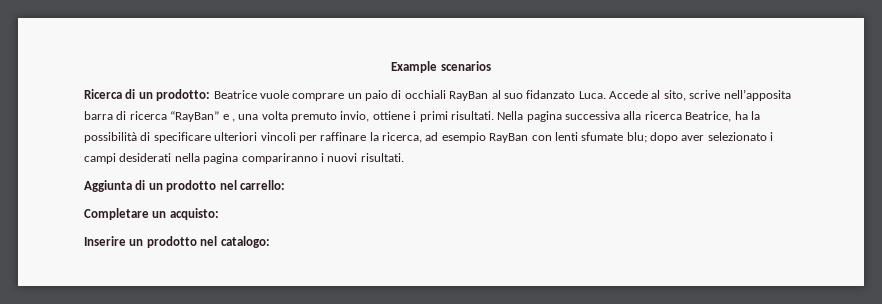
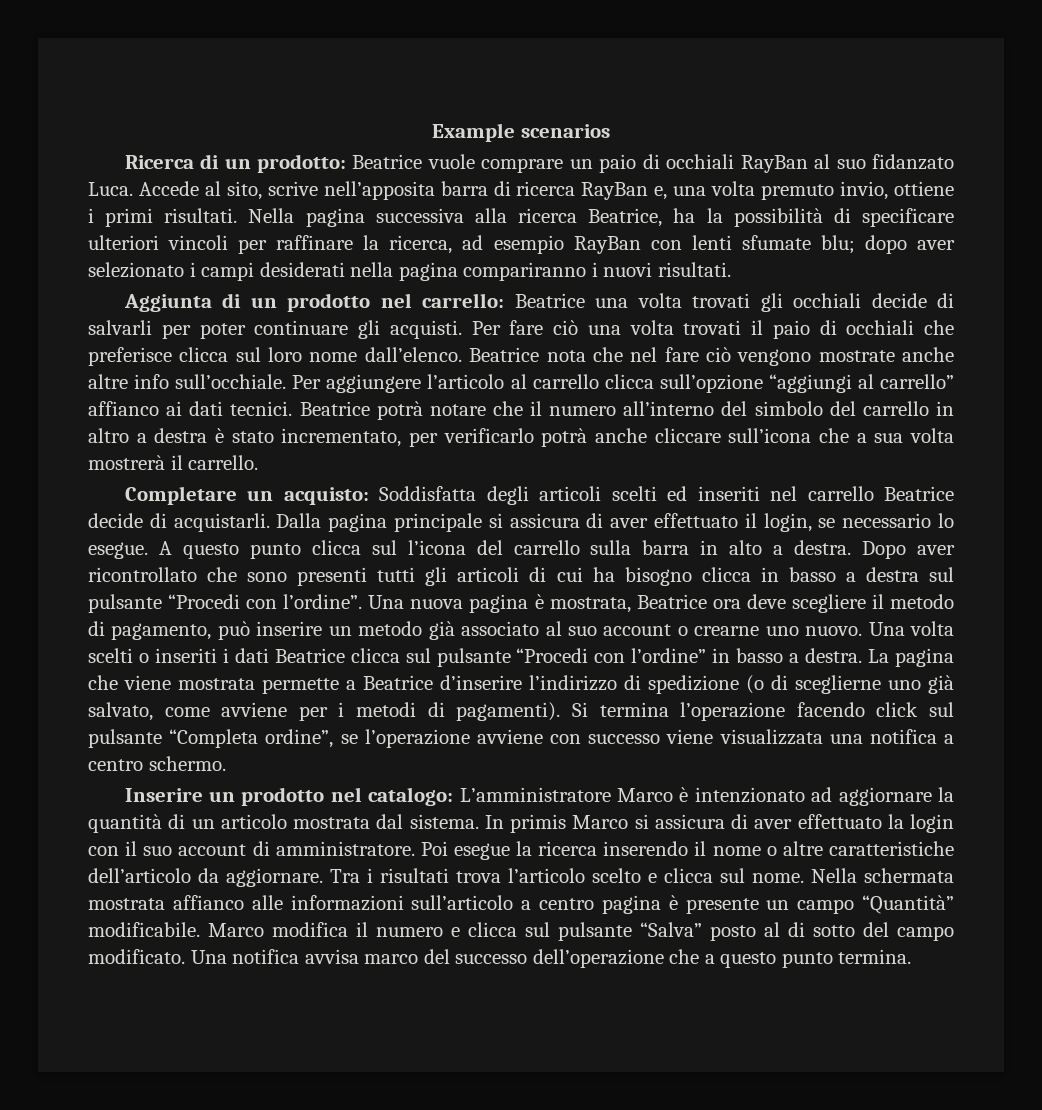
- Accede al sito, scrive nell’apposita barra di ricerca “RayBan” e , una volta premuto invio, ottiene i primi risultati.
+ Accede al sito, scrive nell’apposita barra di ricerca RayBan e, una volta premuto invio, ottiene i primi risultati.
- Aggiunta di un prodotto nel carrello:
- Completare un acquisto:
+ Aggiunta di un prodotto nel carrello: Beatrice una volta trovati gli occhiali decide di salvarli per poter continuare gli acquisti. Per fare ciò una volta trovati il paio di occhiali che preferisce clicca sul loro nome dall’elenco. Beatrice nota che nel fare ciò vengono mostrate anche altre info sull’occhiale. Per aggiungere l’articolo al carrello clicca sull’opzione “aggiungi al carrello” affianco ai dati tecnici. Beatrice potrà notare che il numero all’interno del simbolo del carrello in altro a destra è stato incrementato, per verificarlo potrà anche cliccare sull’icona che a sua volta mostrerà il carrello.
+ Completare un acquisto: Soddisfatta degli articoli scelti ed inseriti nel carrello Beatrice decide di acquistarli. Dalla pagina principale si assicura di aver effettuato il login, se necessario lo esegue. A questo punto clicca sul l’icona del carrello sulla barra in alto a destra. Dopo aver ricontrollato che sono presenti tutti gli articoli di cui ha bisogno clicca in basso a destra sul pulsante “Procedi con l’ordine”. Una nuova pagina è mostrata, Beatrice ora deve scegliere il metodo di pagamento, può inserire un metodo già associato al suo account o crearne uno nuovo. Una volta scelti o inseriti i dati Beatrice clicca sul pulsante “Procedi con l’ordine” in basso a destra. La pagina che viene mostrata permette a Beatrice d’inserire l’indirizzo di spedizione (o di sceglierne uno già salvato, come avviene per i metodi di pagamenti). Si termina l’operazione facendo click sul pulsante “Completa ordine”, se l’operazione avviene con successo viene visualizzata una notifica a centro schermo.
- Inserire un prodotto nel catalogo:
+ Inserire un prodotto nel catalogo: L’amministratore Marco è intenzionato ad aggiornare la quantità di un articolo mostrata dal sistema. In primis Marco si assicura di aver effettuato la login con il suo account di amministratore. Poi esegue la ricerca inserendo il nome o altre caratteristiche dell’articolo da aggiornare. Tra i risultati trova l’articolo scelto e clicca sul nome. Nella schermata mostrata affianco alle informazioni sull’articolo a centro pagina è presente un campo “Quantità” modificabile. Marco modifica il numero e clicca sul pulsante “Salva” posto al di sotto del campo modificato. Una notifica avvisa marco del successo dell’operazione che a questo punto termina.

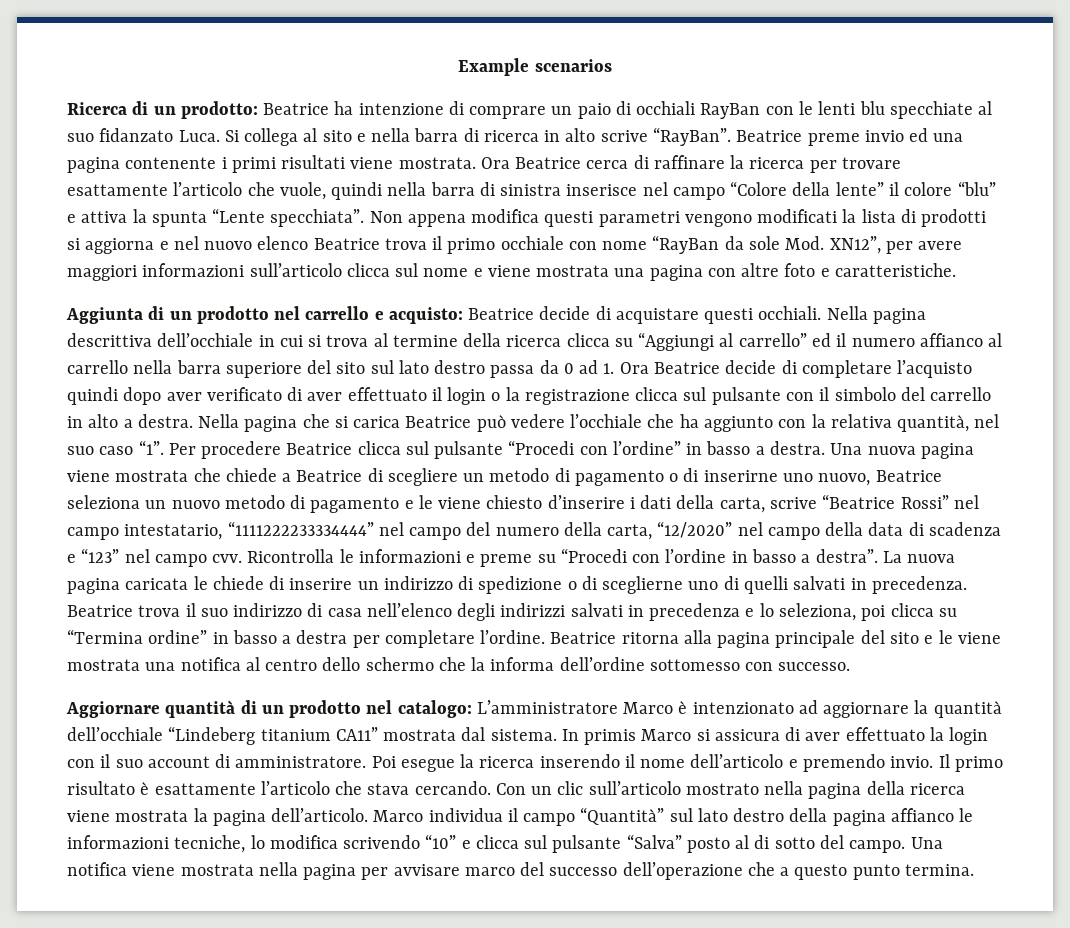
- Ricerca di un prodotto: Beatrice vuole comprare un paio di occhiali RayBan al suo fidanzato Luca. Accede al sito, scrive nell’apposita barra di ricerca RayBan e, una volta premuto invio, ottiene i primi risultati. Nella pagina successiva alla ricerca Beatrice, ha la possibilità di specificare ulteriori vincoli per raffinare la ricerca, ad esempio RayBan con lenti sfumate blu; dopo aver selezionato i campi desiderati nella pagina compariranno i nuovi risultati.
+ Ricerca di un prodotto: Beatrice ha intenzione di comprare un paio di occhiali RayBan con le lenti blu specchiate al suo fidanzato Luca. Si collega al sito e nella barra di ricerca in alto scrive “RayBan”. Beatrice preme invio ed una pagina contenente i primi risultati viene mostrata. Ora Beatrice cerca di raffinare la ricerca per trovare esattamente l’articolo che vuole, quindi nella barra di sinistra inserisce nel campo “Colore della lente” il colore “blu” e attiva la spunta “Lente specchiata”. Non appena modifica questi parametri vengono modificati la lista di prodotti si aggiorna e nel nuovo elenco Beatrice trova il primo occhiale con nome “RayBan da sole Mod. XN12”, per avere maggiori informazioni sull’articolo clicca sul nome e viene mostrata una pagina con altre foto e caratteristiche.
- Aggiunta di un prodotto nel carrello: Beatrice una volta trovati gli occhiali decide di salvarli per poter continuare gli acquisti. Per fare ciò una volta trovati il paio di occhiali che preferisce clicca sul loro nome dall’elenco. Beatrice nota che nel fare ciò vengono mostrate anche altre info sull’occhiale. Per aggiungere l’articolo al carrello clicca sull’opzione “aggiungi al carrello” affianco ai dati tecnici. Beatrice potrà notare che il numero all’interno del simbolo del carrello in altro a destra è stato incrementato, per verificarlo potrà anche cliccare sull’icona che a sua volta mostrerà il carrello.
- Completare un acquisto: Soddisfatta degli articoli scelti ed inseriti nel carrello Beatrice decide di acquistarli. Dalla pagina principale si assicura di aver effettuato il login, se necessario lo esegue. A questo punto clicca sul l’icona del carrello sulla barra in alto a destra. Dopo aver ricontrollato che sono presenti tutti gli articoli di cui ha bisogno clicca in basso a destra sul pulsante “Procedi con l’ordine”. Una nuova pagina è mostrata, Beatrice ora deve scegliere il metodo di pagamento, può inserire un metodo già associato al suo account o crearne uno nuovo. Una volta scelti o inseriti i dati Beatrice clicca sul pulsante “Procedi con l’ordine” in basso a destra.
+ Aggiunta di un prodotto nel carrello e acquisto: Beatrice decide di acquistare questi occhiali. Nella pagina descrittiva dell’occhiale in cui si trova al termine della ricerca clicca su “Aggiungi al carrello” ed il numero affianco al carrello nella barra superiore del sito sul lato destro passa da 0 ad 1. Ora Beatrice decide di completare l’acquisto quindi dopo aver verificato di aver effettuato il login o la registrazione clicca sul pulsante con il simbolo del carrello in alto a destra. Nella pagina che si carica Beatrice può vedere l’occhiale che ha aggiunto con la relativa quantità, nel suo caso “1”. Per procedere Beatrice clicca sul pulsante “Procedi con l’ordine” in basso a destra.
- La pagina che viene mostrata permette a Beatrice d’inserire l’indirizzo di spedizione (o di sceglierne uno già salvato, come avviene per i metodi di pagamenti). Si termina l’operazione facendo click sul pulsante “Completa ordine”, se l’operazione avviene con successo viene visualizzata una notifica a centro schermo.
- Inserire un prodotto nel catalogo: L’amministratore Marco è intenzionato ad aggiornare la quantità di un articolo mostrata dal sistema.
+ Una nuova pagina viene mostrata che chiede a Beatrice di scegliere un metodo di pagamento o di inserirne uno nuovo, Beatrice seleziona un nuovo metodo di pagamento e le viene chiesto d’inserire i dati della carta, scrive “Beatrice Rossi” nel campo intestatario, “1111222233334444” nel campo del numero della carta, “12/2020” nel campo della data di scadenza e “123” nel campo cvv. Ricontrolla le informazioni e preme su “Procedi con l’ordine in basso a destra”. La nuova pagina caricata le chiede di inserire un indirizzo di spedizione o di sceglierne uno di quelli salvati in precedenza. Beatrice trova il suo indirizzo di casa nell’elenco degli indirizzi salvati in precedenza e lo seleziona, poi clicca su “Termina ordine” in basso a destra per completare l’ordine. Beatrice ritorna alla pagina principale del sito e le viene mostrata una notifica al centro dello schermo che la informa dell’ordine sottomesso con successo.
+ Aggiornare quantità di un prodotto nel catalogo: L’amministratore Marco è intenzionato ad aggiornare la quantità dell’occhiale “Lindeberg titanium CA11” mostrata dal sistema.
- Poi esegue la ricerca inserendo il nome o altre caratteristiche dell’articolo da aggiornare. Tra i risultati trova l’articolo scelto e clicca sul nome. Nella schermata mostrata affianco alle informazioni sull’articolo a centro pagina è presente un campo “Quantità” modificabile. Marco modifica il numero e clicca sul pulsante “Salva” posto al di sotto del campo modificato. Una notifica avvisa marco del successo dell’operazione che a questo punto termina.
+ Poi esegue la ricerca inserendo il nome dell’articolo e premendo invio. Il primo risultato è esattamente l’articolo che stava cercando. Con un clic sull’articolo mostrato nella pagina della ricerca viene mostrata la pagina dell’articolo. Marco individua il campo “Quantità” sul lato destro della pagina affianco le informazioni tecniche, lo modifica scrivendo “10” e clicca sul pulsante “Salva” posto al di sotto del campo. Una notifica viene mostrata nella pagina per avvisare marco del successo dell’operazione che a questo punto termina.

